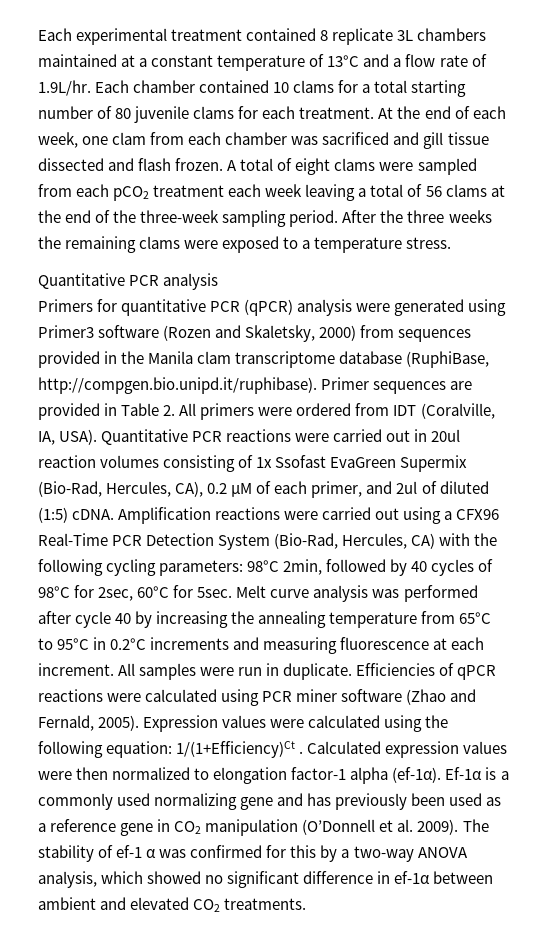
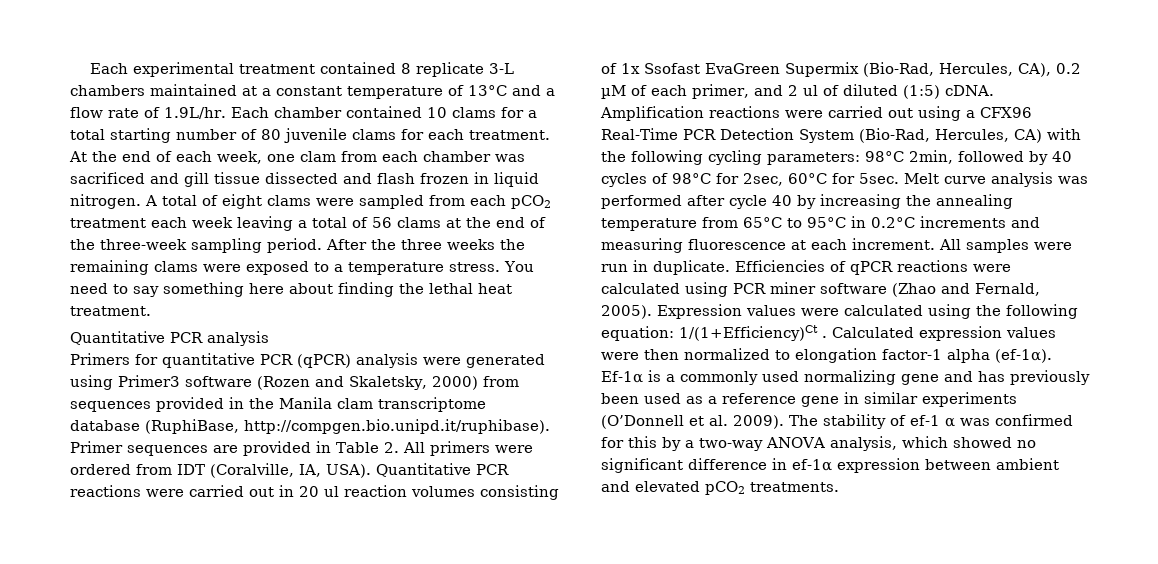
- Each experimental treatment contained 8 replicate 3L chambers maintained at a constant temperature of 13°C and a flow rate of 1.9L/hr. Each chamber contained 10 clams for a total starting number of 80 juvenile clams for each treatment.
+ Each experimental treatment contained 8 replicate 3-L chambers maintained at a constant temperature of 13°C and a flow rate of 1.9L/hr. Each chamber contained 10 clams for a total starting number of 80 juvenile clams for each treatment.
- At the end of each week, one clam from each chamber was sacrificed and gill tissue dissected and flash frozen.
+ At the end of each week, one clam from each chamber was sacrificed and gill tissue dissected and flash frozen in liquid nitrogen.
+ You need to say something here about finding the lethal heat treatment.
- Quantitative PCR reactions were carried out in 20ul reaction volumes consisting of 1x Ssofast EvaGreen Supermix (Bio-Rad, Hercules, CA), 0.2 µM of each primer, and 2ul of diluted (1:5) cDNA.
+ Quantitative PCR reactions were carried out in 20 ul reaction volumes consisting of 1x Ssofast EvaGreen Supermix (Bio-Rad, Hercules, CA), 0.2 µM of each primer, and 2 ul of diluted (1:5) cDNA.
- Ef-1α is a commonly used normalizing gene and has previously been used as a reference gene in CO2 manipulation (O’Donnell et al. 2009).
+ Ef-1α is a commonly used normalizing gene and has previously been used as a reference gene in similar experiments (O’Donnell et al. 2009).
- The stability of ef-1 α was confirmed for this by a two-way ANOVA analysis, which showed no significant difference in ef-1α between ambient and elevated CO2 treatments.
+ The stability of ef-1 α was confirmed for this by a two-way ANOVA analysis, which showed no significant difference in ef-1α expression between ambient and elevated pCO2 treatments.

